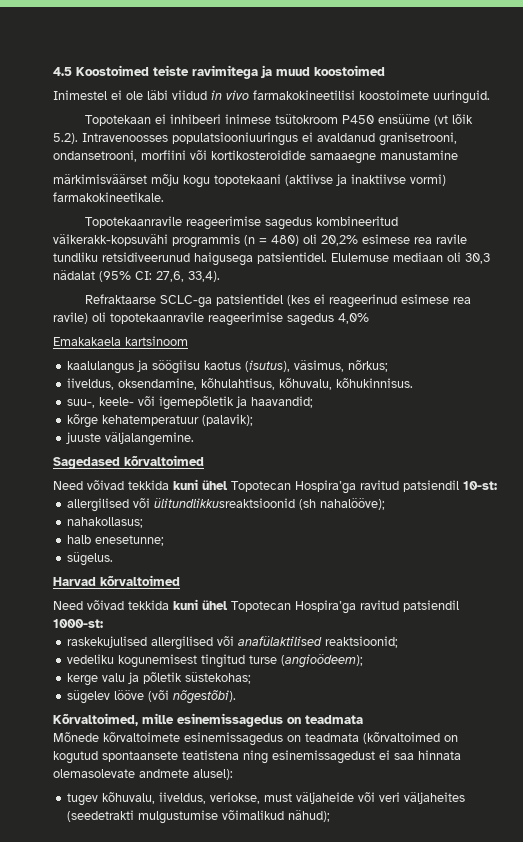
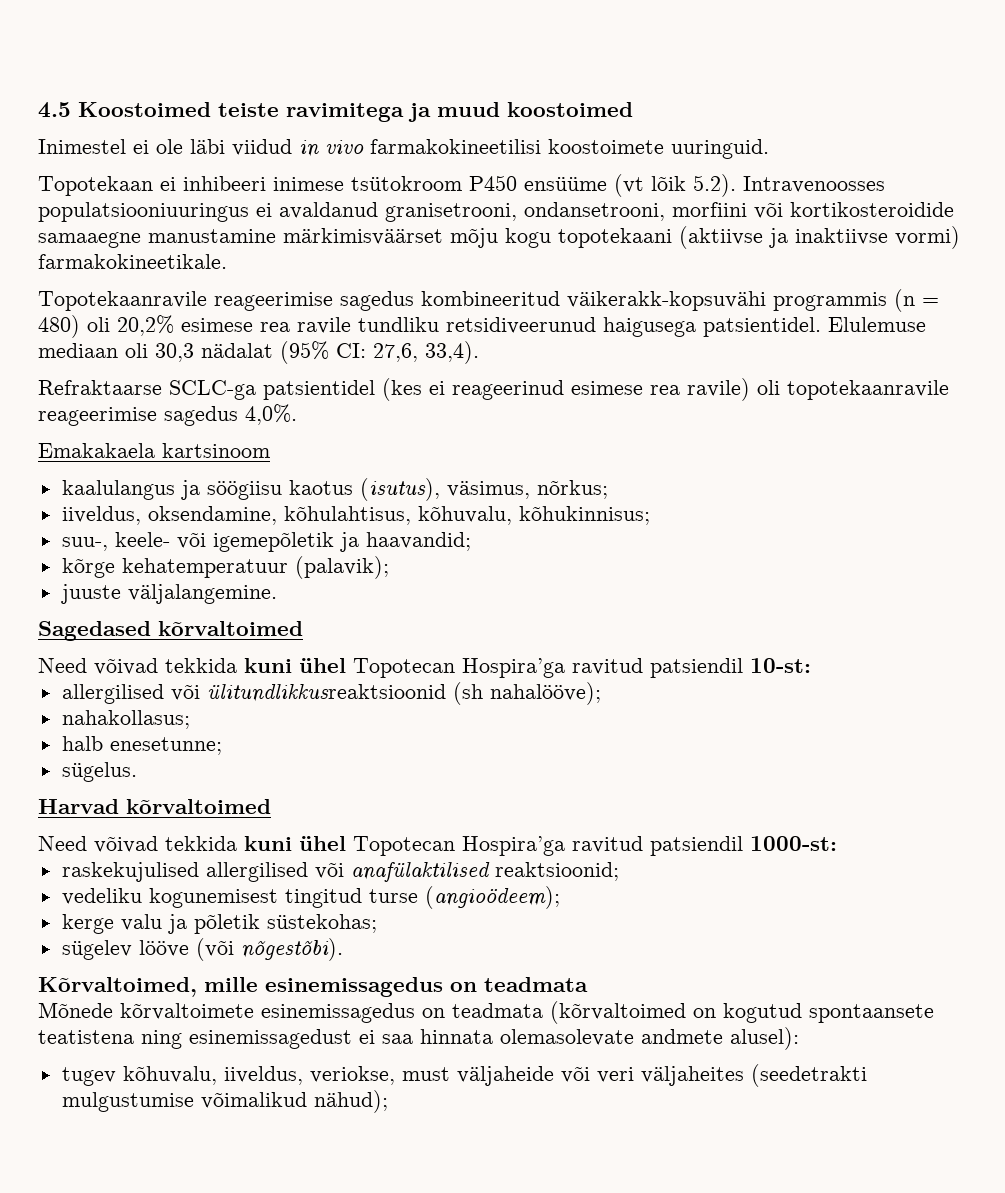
- Topotekaan ei inhibeeri inimese tsütokroom P450 ensüüme (vt lõik 5.2). Intravenoosses populatsiooniuuringus ei avaldanud granisetrooni, ondansetrooni, morfiini või kortikosteroidide samaaegne manustamine
- märkimisväärset mõju kogu topotekaani (aktiivse ja inaktiivse vormi) farmakokineetikale.
+ Topotekaan ei inhibeeri inimese tsütokroom P450 ensüüme (vt lõik 5.2). Intravenoosses populatsiooniuuringus ei avaldanud granisetrooni, ondansetrooni, morfiini või kortikosteroidide samaaegne manustamine märkimisväärset mõju kogu topotekaani (aktiivse ja inaktiivse vormi) farmakokineetikale.
- Refraktaarse SCLC-ga patsientidel (kes ei reageerinud esimese rea ravile) oli topotekaanravile reageerimise sagedus 4,0%
+ Refraktaarse SCLC-ga patsientidel (kes ei reageerinud esimese rea ravile) oli topotekaanravile reageerimise sagedus 4,0%.
- iiveldus, oksendamine, kõhulahtisus, kõhuvalu, kõhukinnisus.
+ iiveldus, oksendamine, kõhulahtisus, kõhuvalu, kõhukinnisus;

